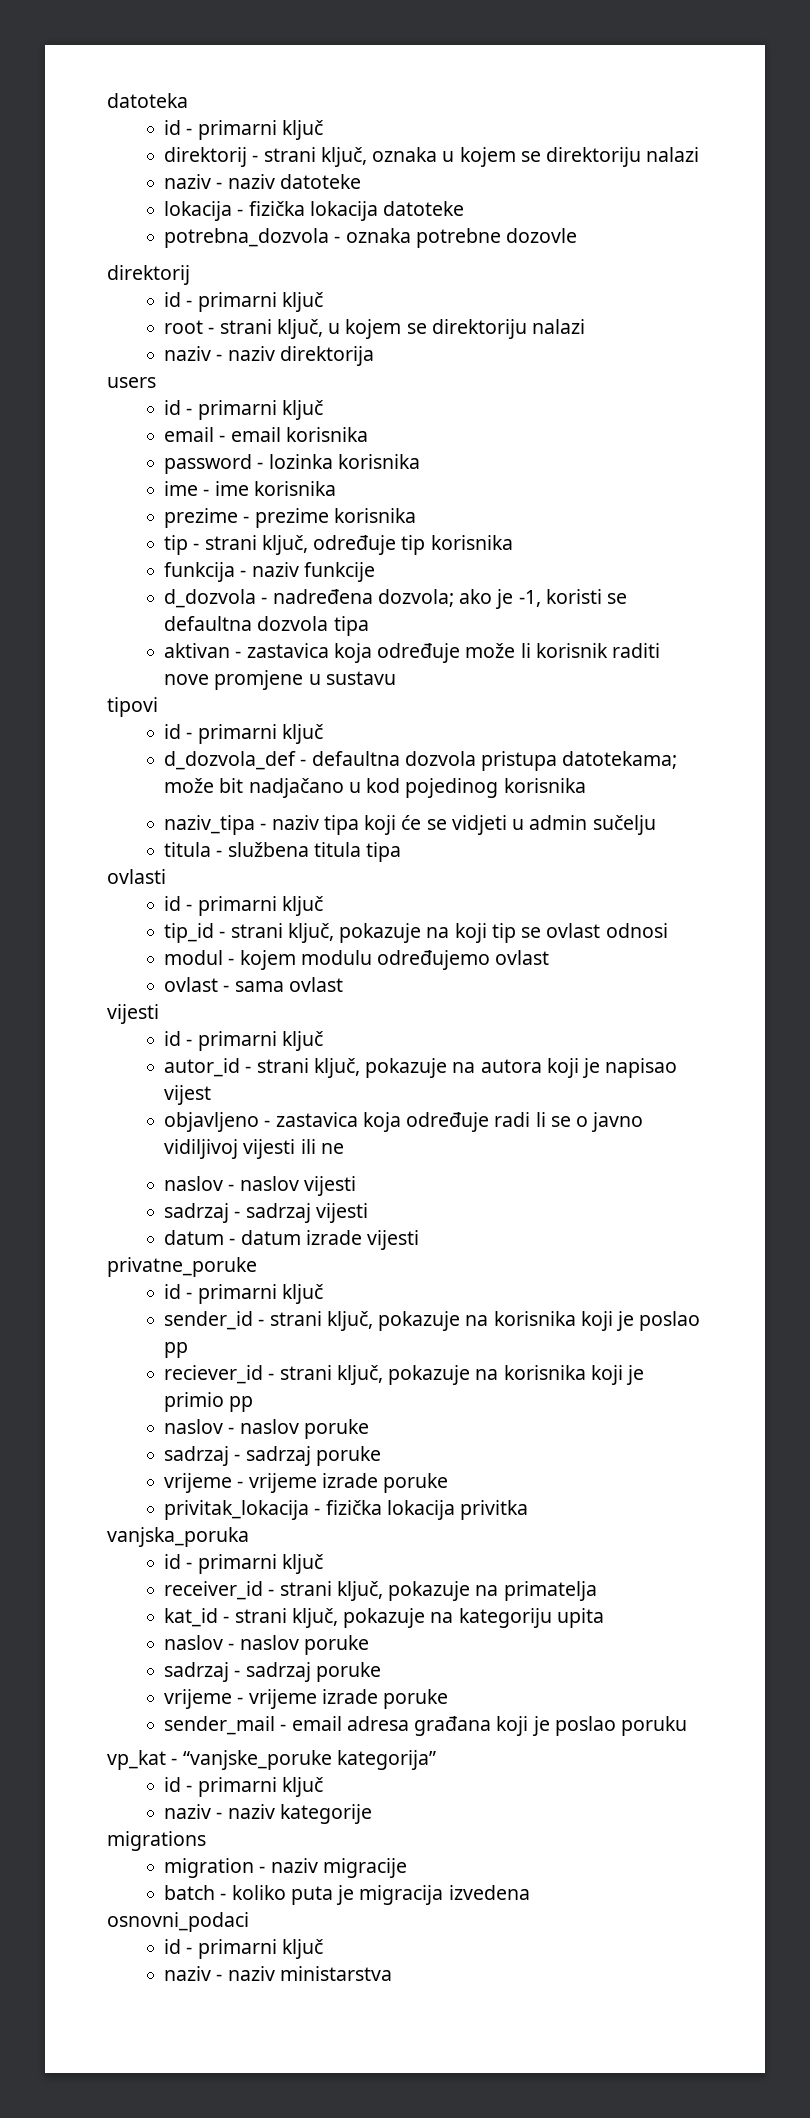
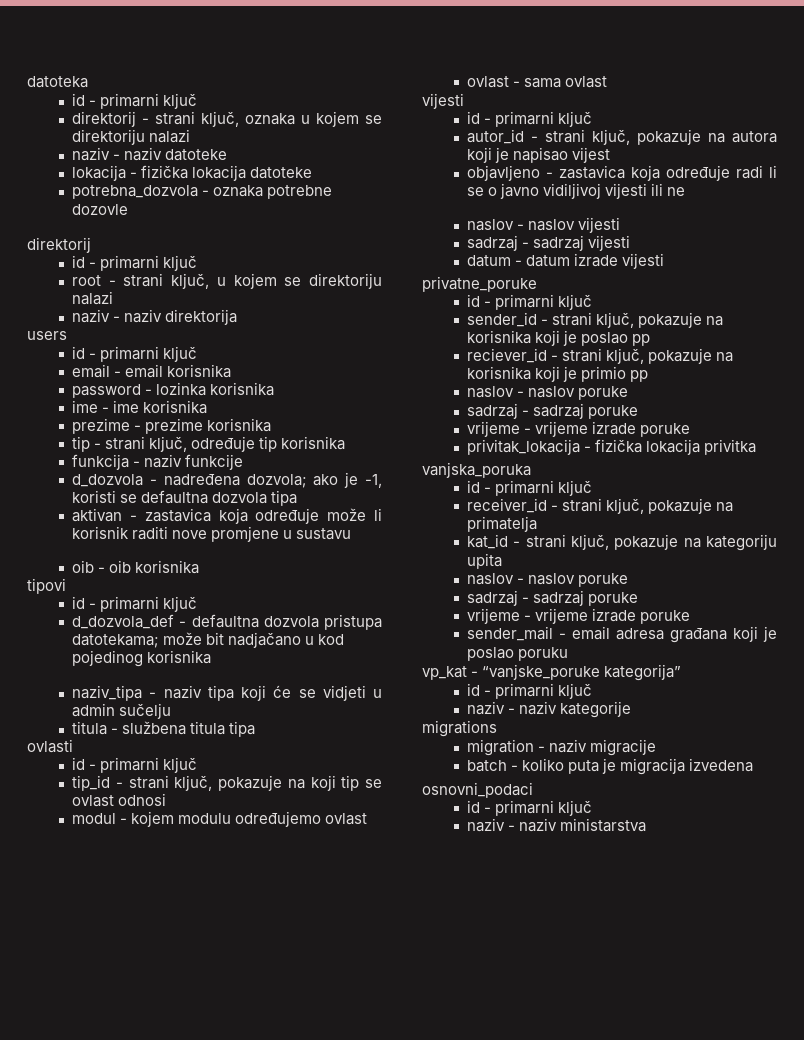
+ oib - oib korisnika

